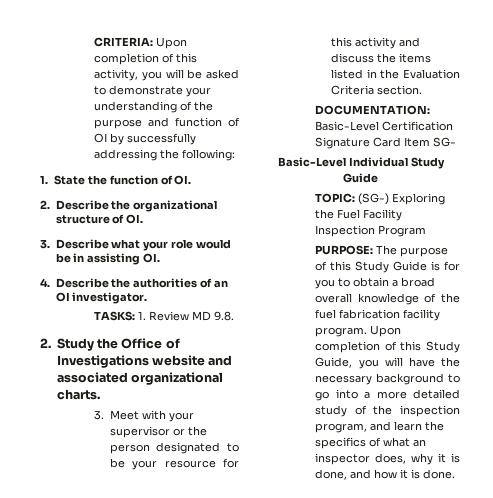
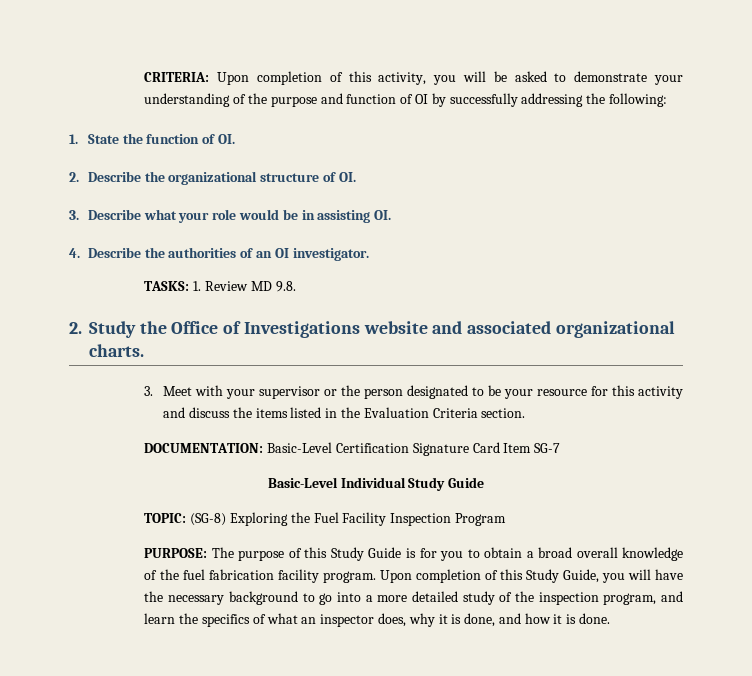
- DOCUMENTATION: Basic-Level Certification Signature Card Item SG-
+ DOCUMENTATION: Basic-Level Certification Signature Card Item SG-7
- TOPIC: (SG-) Exploring the Fuel Facility Inspection Program
+ TOPIC: (SG-8) Exploring the Fuel Facility Inspection Program

